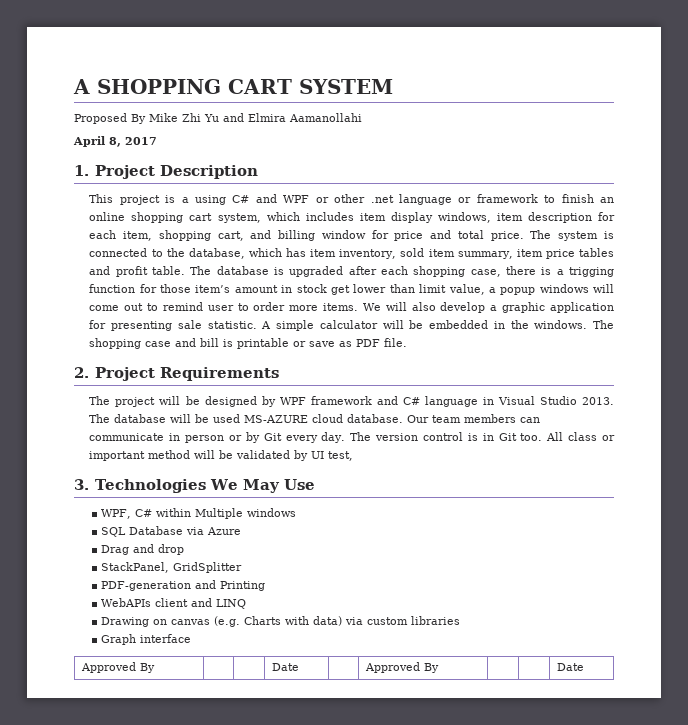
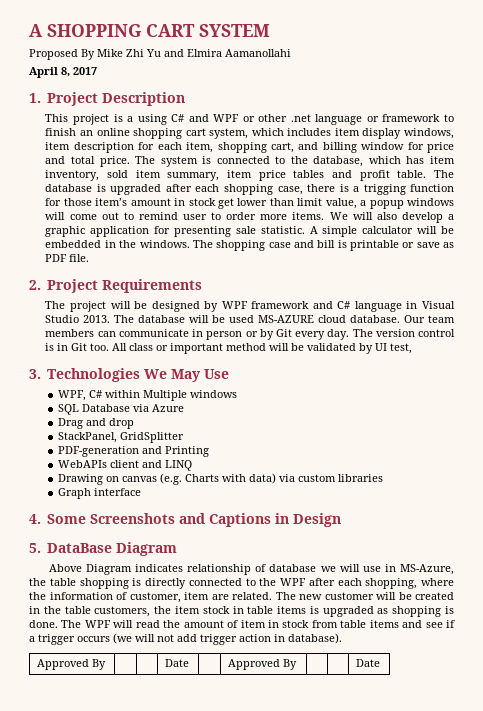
+ 4. Some Screenshots and Captions in Design
+ 5. DataBase Diagram
+ Above Diagram indicates relationship of database we will use in MS-Azure, the table shopping is directly connected to the WPF after each shopping, where the information of customer, item are related. The new customer will be created in the table customers, the item stock in table items is upgraded as shopping is done. The WPF will read the amount of item in stock from table items and see if a trigger occurs (we will not add trigger action in database).

